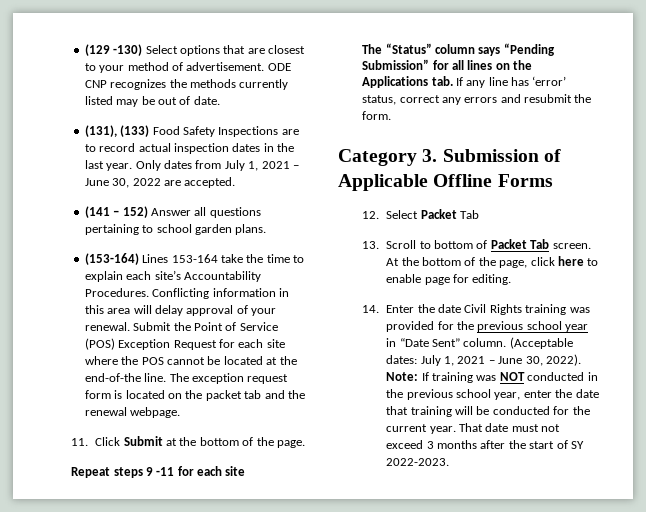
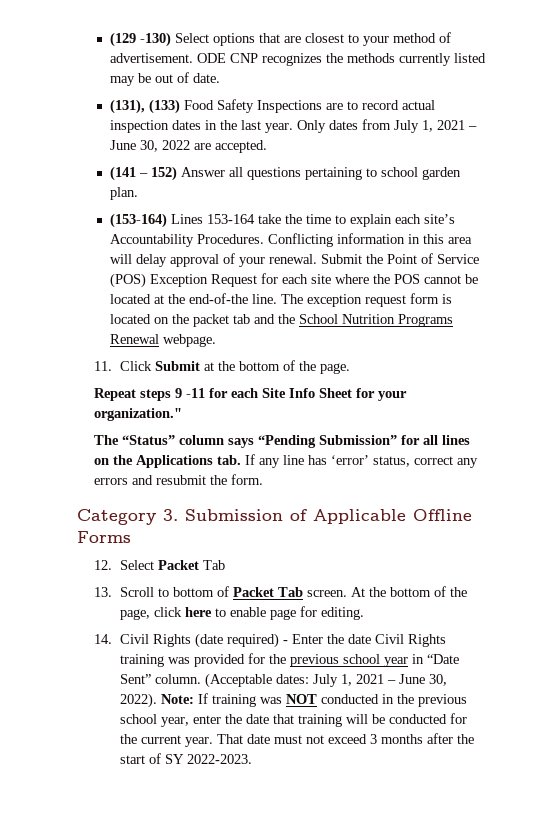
- (141 – 152) Answer all questions pertaining to school garden plans.
+ (141 – 152) Answer all questions pertaining to school garden plan.
- The exception request form is located on the packet tab and the renewal webpage.
+ The exception request form is located on the packet tab and the School Nutrition Programs Renewal webpage.
- Repeat steps 9 -11 for each site
+ Repeat steps 9 -11 for each Site Info Sheet for your organization."
- 14. Enter the date Civil Rights training was provided for the previous school year in “Date Sent” column.
+ 14. Civil Rights (date required) - Enter the date Civil Rights training was provided for the previous school year in “Date Sent” column.

